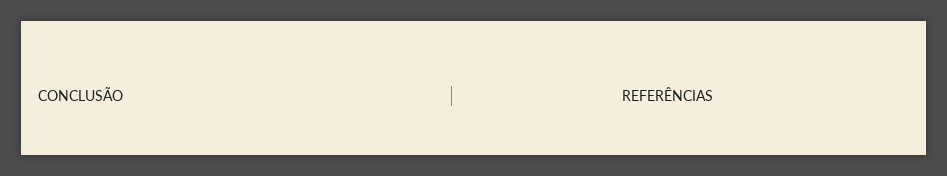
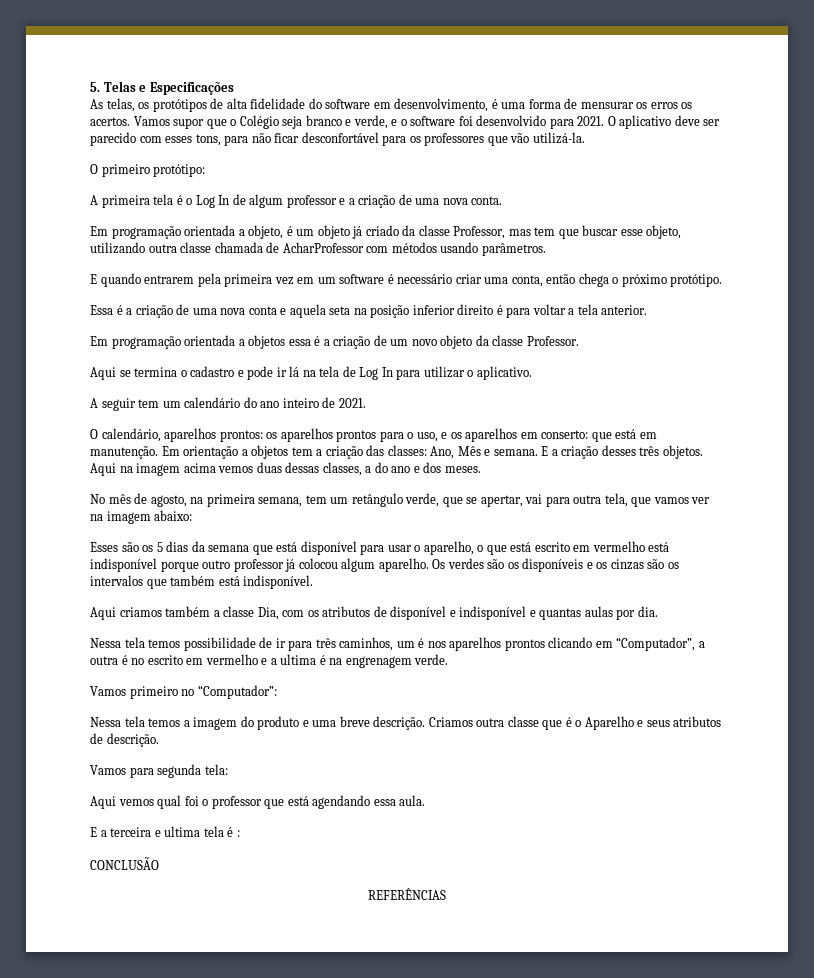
+ 5. Telas e Especificações
+ As telas, os protótipos de alta fidelidade do software em desenvolvimento, é uma forma de mensurar os erros os acertos. Vamos supor que o Colégio seja branco e verde, e o software foi desenvolvido para 2021. O aplicativo deve ser parecido com esses tons, para não ficar desconfortável para os professores que vão utilizá-la.
+ O primeiro protótipo:
+ A primeira tela é o Log In de algum professor e a criação de uma nova conta.
+ Em programação orientada a objeto, é um objeto já criado da classe Professor, mas tem que buscar esse objeto, utilizando outra classe chamada de AcharProfessor com métodos usando parâmetros.
+ E quando entrarem pela primeira vez em um software é necessário criar uma conta, então chega o próximo protótipo.
+ Essa é a criação de uma nova conta e aquela seta na posição inferior direito é para voltar a tela anterior.
+ Em programação orientada a objetos essa é a criação de um novo objeto da classe Professor.
+ Aqui se termina o cadastro e pode ir lá na tela de Log In para utilizar o aplicativo.
+ A seguir tem um calendário do ano inteiro de 2021.
+ O calendário, aparelhos prontos: os aparelhos prontos para o uso, e os aparelhos em conserto: que está em manutenção. Em orientação a objetos tem a criação das classes: Ano, Mês e semana. E a criação desses três objetos. Aqui na imagem acima vemos duas dessas classes, a do ano e dos meses.
+ No mês de agosto, na primeira semana, tem um retângulo verde, que se apertar, vai para outra tela, que vamos ver na imagem abaixo:
+ Esses são os 5 dias da semana que está disponível para usar o aparelho, o que está escrito em vermelho está indisponível porque outro professor já colocou algum aparelho. Os verdes são os disponíveis e os cinzas são os intervalos que também está indisponível.
+ Aqui criamos também a classe Dia, com os atributos de disponível e indisponível e quantas aulas por dia.
+ Nessa tela temos possibilidade de ir para três caminhos, um é nos aparelhos prontos clicando em “Computador”, a outra é no escrito em vermelho e a ultima é na engrenagem verde.
+ Vamos primeiro no “Computador”:
+ Nessa tela temos a imagem do produto e uma breve descrição. Criamos outra classe que é o Aparelho e seus atributos de descrição.
+ Vamos para segunda tela:
+ Aqui vemos qual foi o professor que está agendando essa aula.
+ E a terceira e ultima tela é :

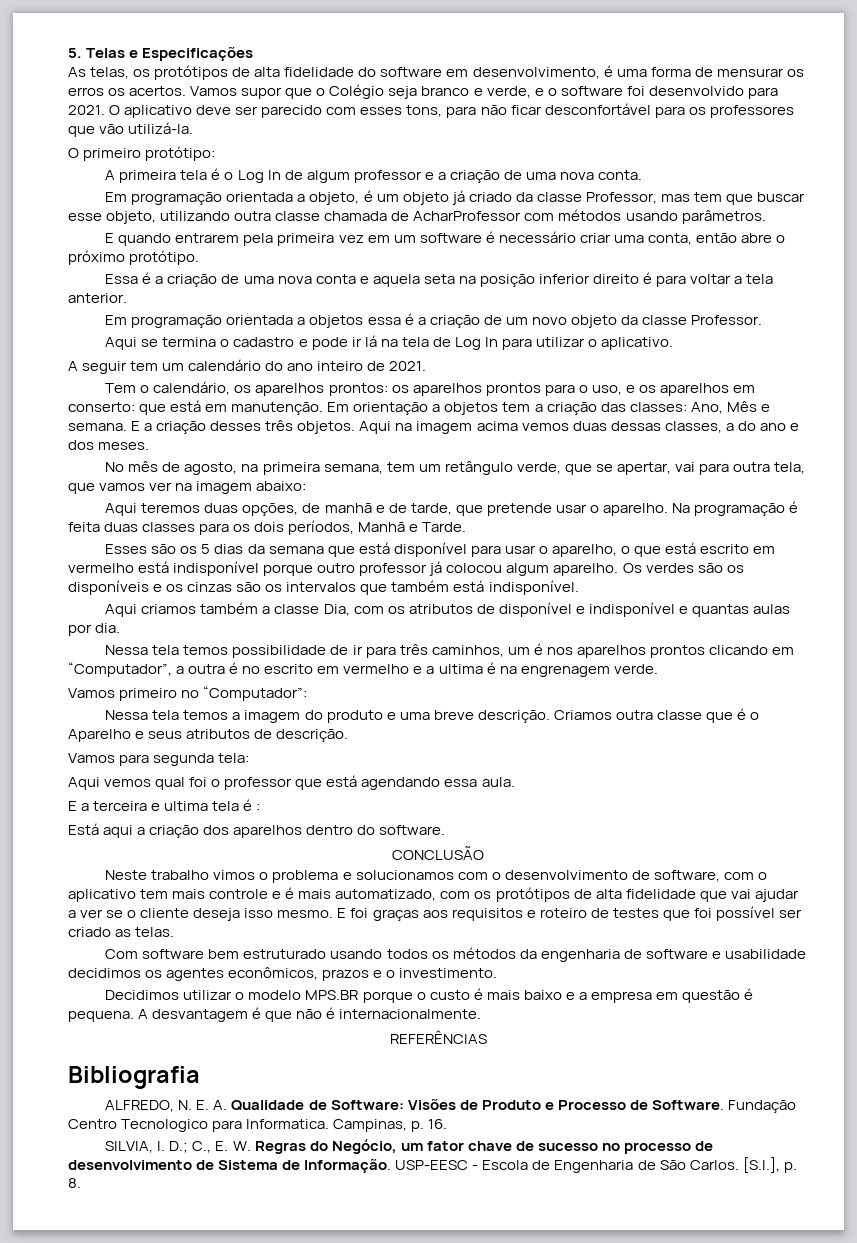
- E quando entrarem pela primeira vez em um software é necessário criar uma conta, então chega o próximo protótipo.
+ E quando entrarem pela primeira vez em um software é necessário criar uma conta, então abre o próximo protótipo.
- O calendário, aparelhos prontos: os aparelhos prontos para o uso, e os aparelhos em conserto: que está em manutenção.
+ Tem o calendário, os aparelhos prontos: os aparelhos prontos para o uso, e os aparelhos em conserto: que está em manutenção.
+ Aqui teremos duas opções, de manhã e de tarde, que pretende usar o aparelho. Na programação é feita duas classes para os dois períodos, Manhã e Tarde.
+ Está aqui a criação dos aparelhos dentro do software.
  CONCLUSÃO
+ Neste trabalho vimos o problema e solucionamos com o desenvolvimento de software, com o aplicativo tem mais controle e é mais automatizado, com os protótipos de alta fidelidade que vai ajudar a ver se o cliente deseja isso mesmo. E foi graças aos requisitos e roteiro de testes que foi possível ser criado as telas.
+ Com software bem estruturado usando todos os métodos da engenharia de software e usabilidade decidimos os agentes econômicos, prazos e o investimento.
+ Decidimos utilizar o modelo MPS.BR porque o custo é mais baixo e a empresa em questão é pequena. A desvantagem é que não é internacionalmente.
  REFERÊNCIAS
+ Bibliografia
+ ALFREDO, N. E. A. Qualidade de Software: Visões de Produto e Processo de Software. Fundação Centro Tecnologico para Informatica. Campinas, p. 16.
+ SILVIA, I. D.; C., E. W. Regras do Negócio, um fator chave de sucesso no processo de desenvolvimento de Sistema de Informação. USP-EESC - Escola de Engenharia de São Carlos. [S.l.], p. 8.

